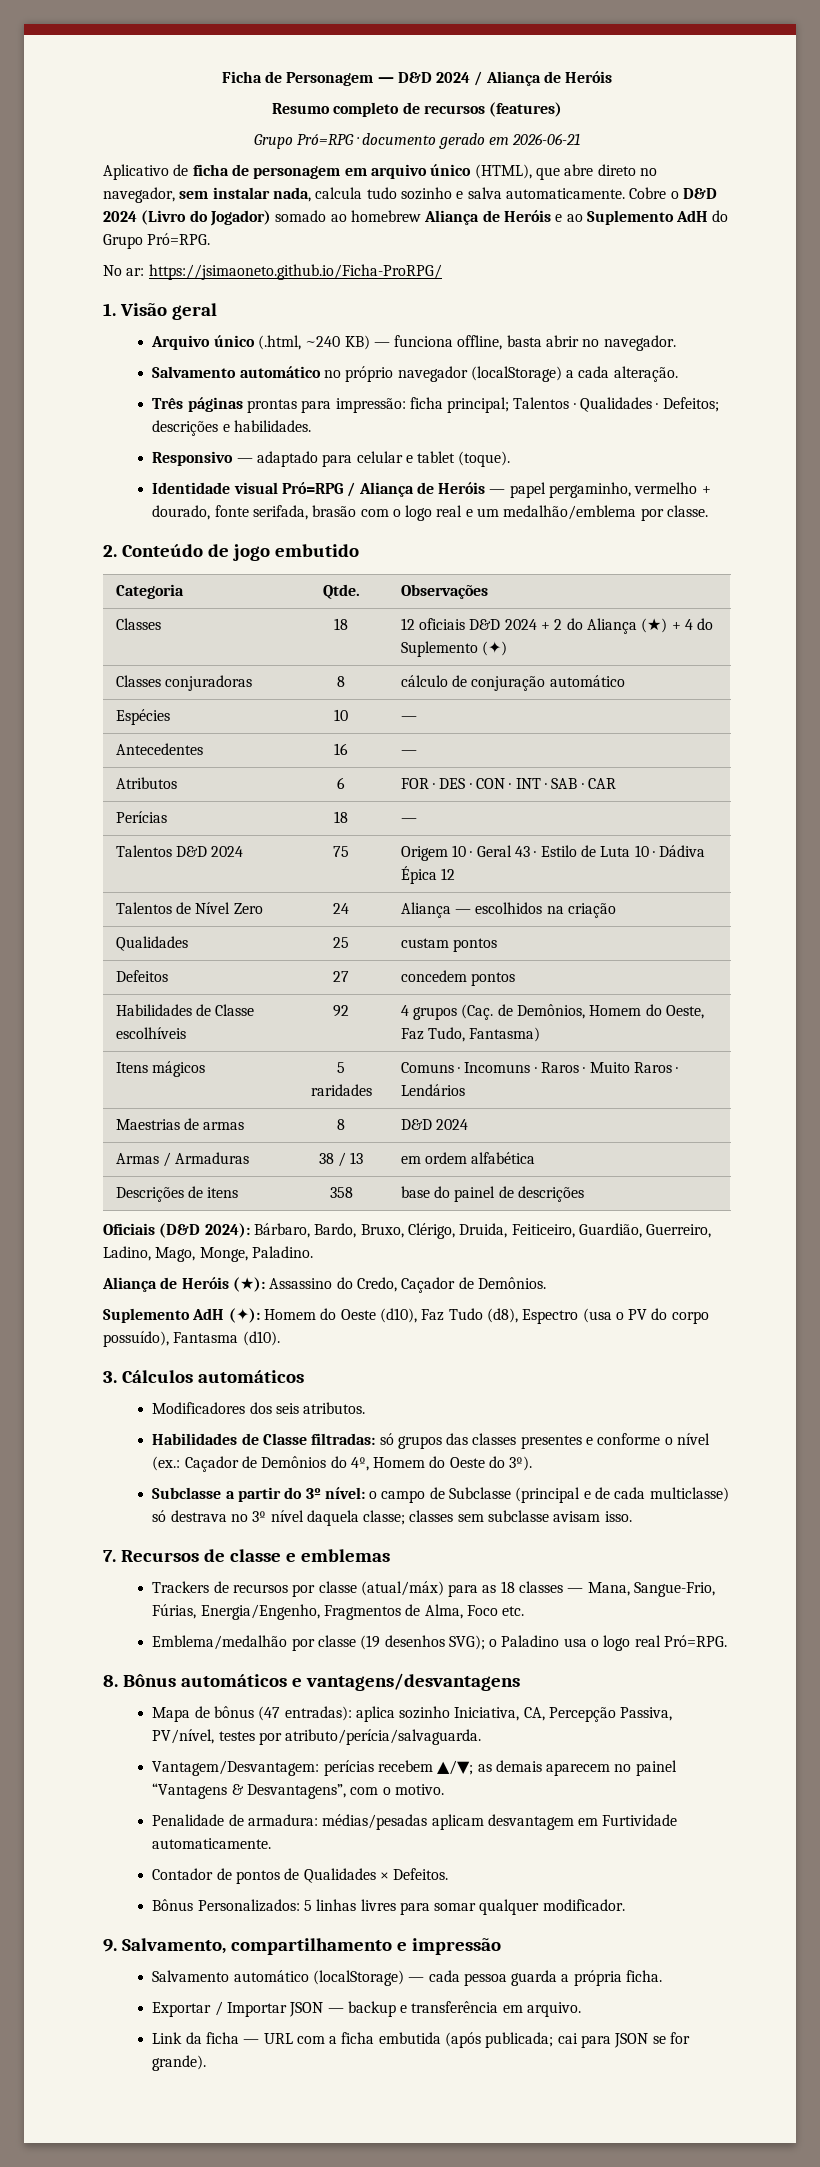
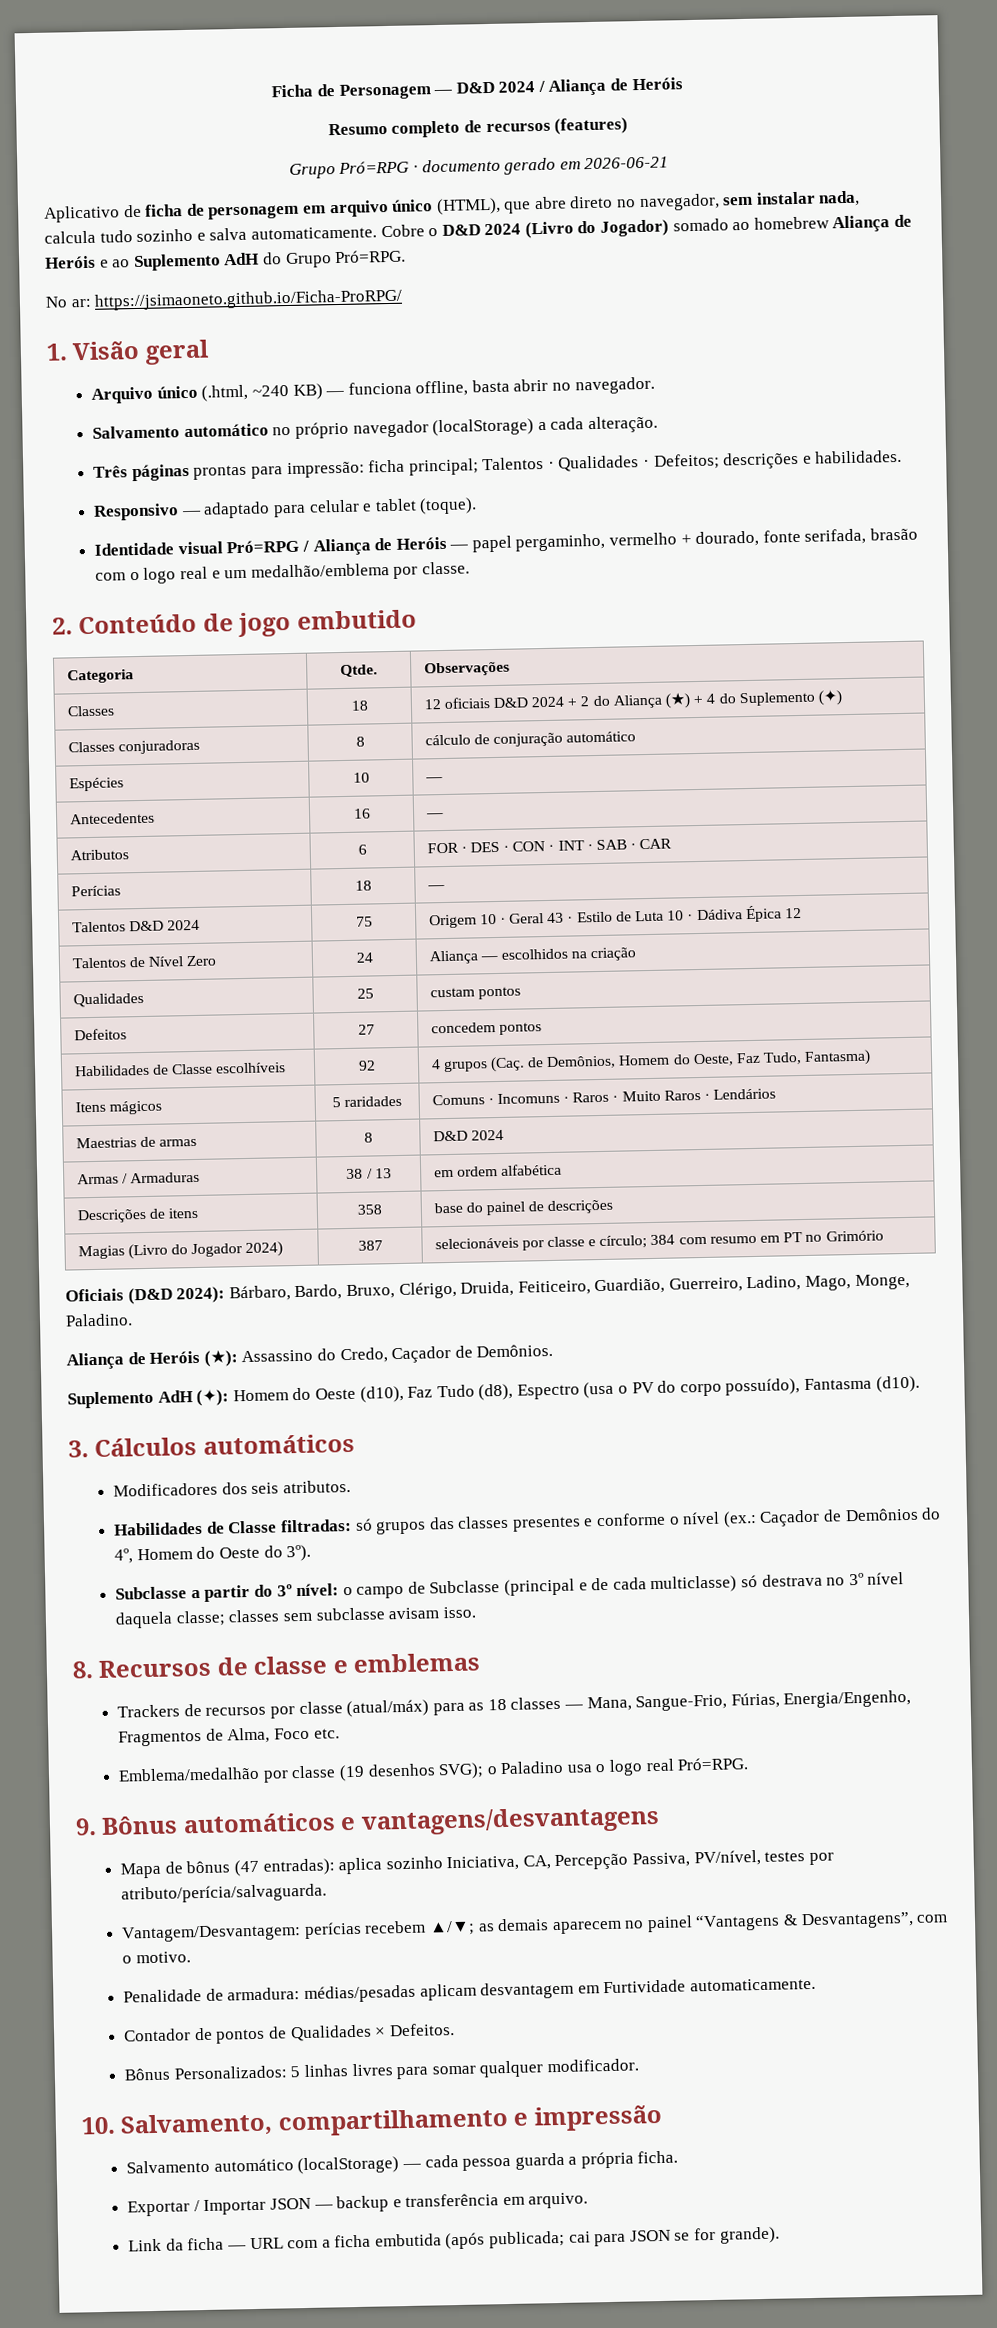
+ Magias (Livro do Jogador 2024) | 387 | selecionáveis por classe e círculo; 384 com resumo em PT no Grimório
- 7. Recursos de classe e emblemas
+ 8. Recursos de classe e emblemas
- 8. Bônus automáticos e vantagens/desvantagens
+ 9. Bônus automáticos e vantagens/desvantagens
- 9. Salvamento, compartilhamento e impressão
+ 10. Salvamento, compartilhamento e impressão

